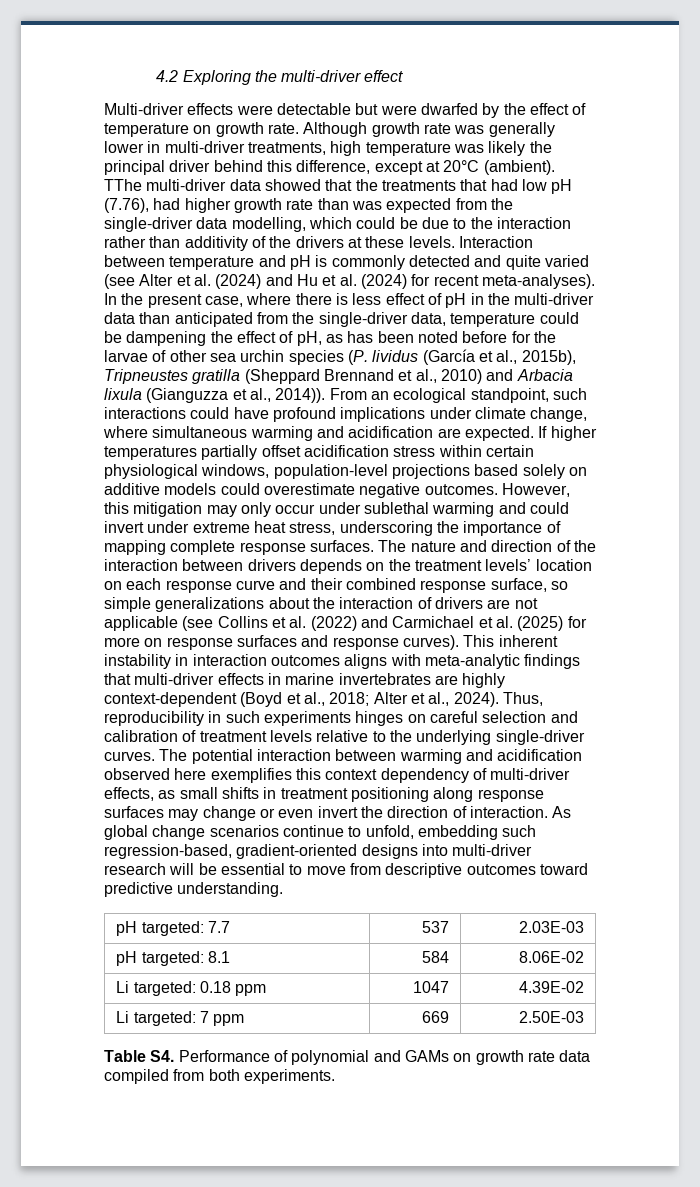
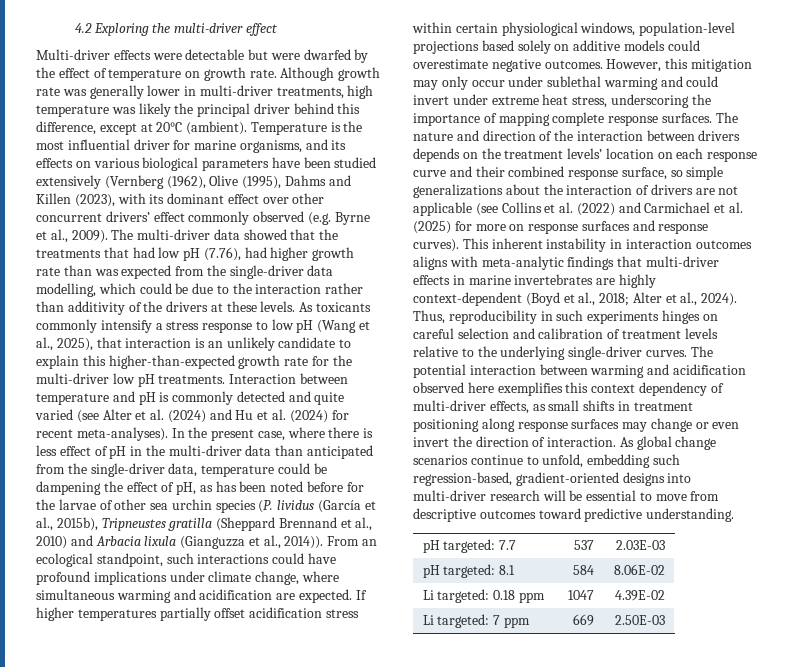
- TThe multi-driver data showed that the treatments that had low pH (7.76), had higher growth rate than was expected from the single-driver data modelling, which could be due to the interaction rather than additivity of the drivers at these levels.
+ Temperature is the most influential driver for marine organisms, and its effects on various biological parameters have been studied extensively (Vernberg (1962), Olive (1995), Dahms and Killen (2023), with its dominant effect over other concurrent drivers’ effect commonly observed (e.g. Byrne et al., 2009). The multi-driver data showed that the treatments that had low pH (7.76), had higher growth rate than was expected from the single-driver data modelling, which could be due to the interaction rather than additivity of the drivers at these levels.
+ As toxicants commonly intensify a stress response to low pH (Wang et al., 2025), that interaction is an unlikely candidate to explain this higher-than-expected growth rate for the multi-driver low pH treatments.
- Table S4. Performance of polynomial and GAMs on growth rate data compiled from both experiments.

